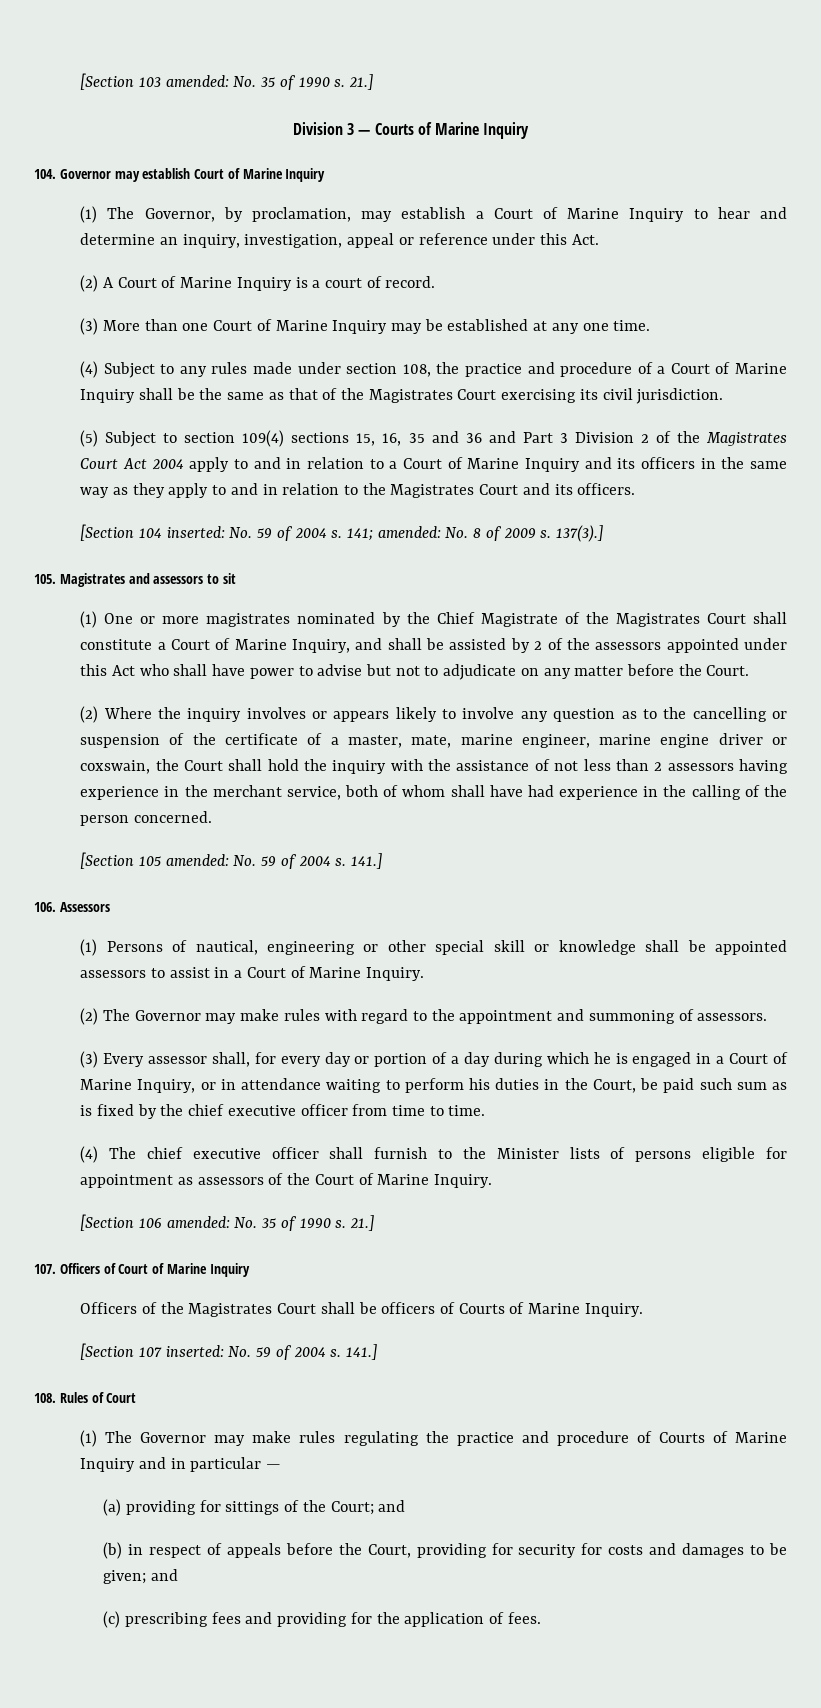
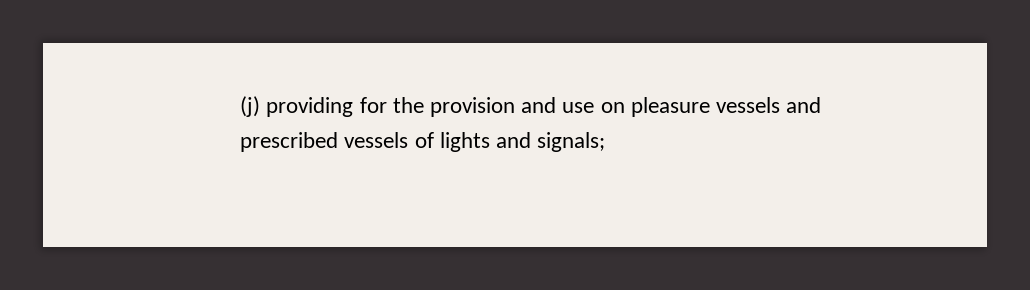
- [Section 103 amended: No. 35 of 1990 s. 21.]
- Division 3 — Courts of Marine Inquiry
- 104. Governor may establish Court of Marine Inquiry
- (1) The Governor, by proclamation, may establish a Court of Marine Inquiry to hear and determine an inquiry, investigation, appeal or reference under this Act.
- (2) A Court of Marine Inquiry is a court of record.
- (3) More than one Court of Marine Inquiry may be established at any one time.
- (4) Subject to any rules made under section 108, the practice and procedure of a Court of Marine Inquiry shall be the same as that of the Magistrates Court exercising its civil jurisdiction.
- (5) Subject to section 109(4) sections 15, 16, 35 and 36 and Part 3 Division 2 of the Magistrates Court Act 2004 apply to and in relation to a Court of Marine Inquiry and its officers in the same way as they apply to and in relation to the Magistrates Court and its officers.
- [Section 104 inserted: No. 59 of 2004 s. 141; amended: No. 8 of 2009 s. 137(3).]
- 105. Magistrates and assessors to sit
- (1) One or more magistrates nominated by the Chief Magistrate of the Magistrates Court shall constitute a Court of Marine Inquiry, and shall be assisted by 2 of the assessors appointed under this Act who shall have power to advise but not to adjudicate on any matter before the Court.
- (2) Where the inquiry involves or appears likely to involve any question as to the cancelling or suspension of the certificate of a master, mate, marine engineer, marine engine driver or coxswain, the Court shall hold the inquiry with the assistance of not less than 2 assessors having experience in the merchant service, both of whom shall have had experience in the calling of the person concerned.
- [Section 105 amended: No. 59 of 2004 s. 141.]
- 106. Assessors
- (1) Persons of nautical, engineering or other special skill or knowledge shall be appointed assessors to assist in a Court of Marine Inquiry.
- (2) The Governor may make rules with regard to the appointment and summoning of assessors.
- (3) Every assessor shall, for every day or portion of a day during which he is engaged in a Court of Marine Inquiry, or in attendance waiting to perform his duties in the Court, be paid such sum as is fixed by the chief executive officer from time to time.
- (4) The chief executive officer shall furnish to the Minister lists of persons eligible for appointment as assessors of the Court of Marine Inquiry.
- [Section 106 amended: No. 35 of 1990 s. 21.]
- 107. Officers of Court of Marine Inquiry
- Officers of the Magistrates Court shall be officers of Courts of Marine Inquiry.
- [Section 107 inserted: No. 59 of 2004 s. 141.]
- 108. Rules of Court
- (1) The Governor may make rules regulating the practice and procedure of Courts of Marine Inquiry and in particular —
- (a) providing for sittings of the Court; and
- (b) in respect of appeals before the Court, providing for security for costs and damages to be given; and
- (c) prescribing fees and providing for the application of fees.
+ (j) providing for the provision and use on pleasure vessels and prescribed vessels of lights and signals;

